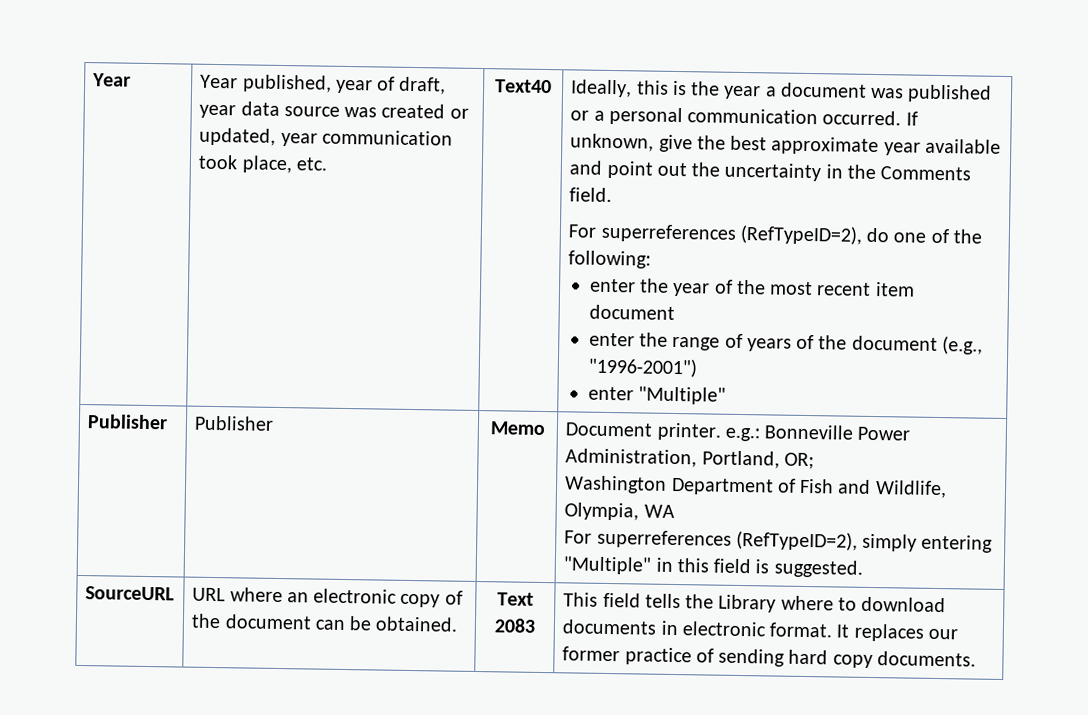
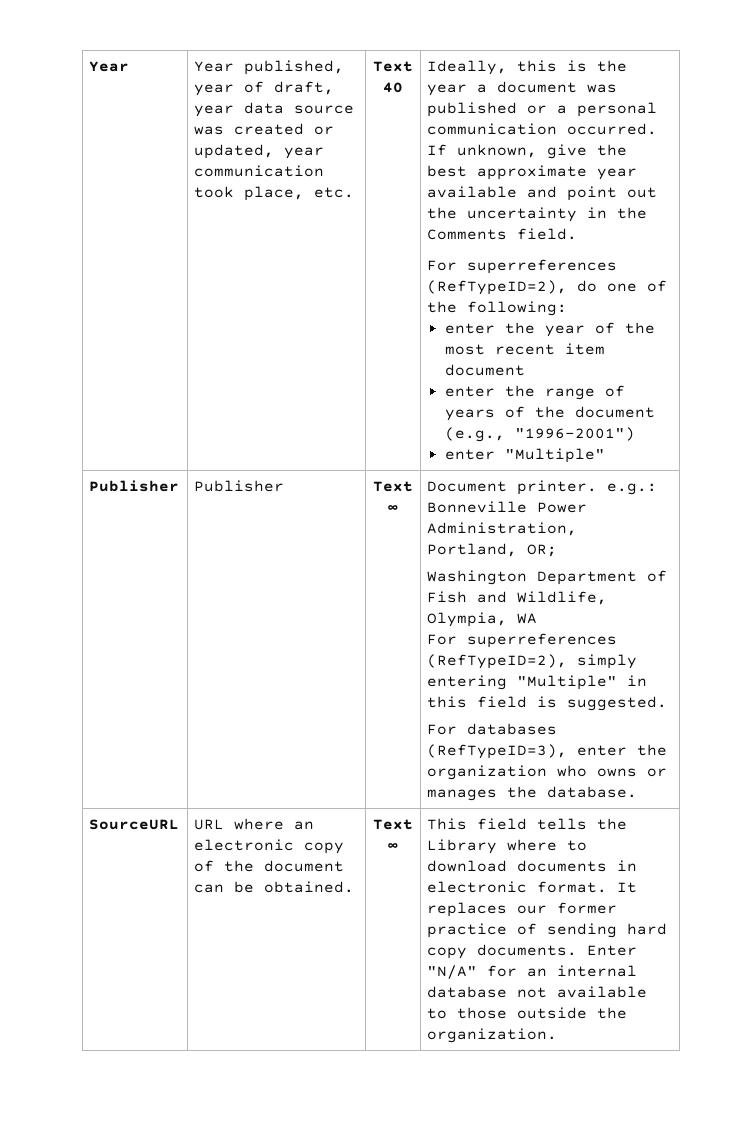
- Text40
+ Text 40
- Publisher | Memo
+ Publisher | Text ∞
+ For databases (RefTypeID=3), enter the organization who owns or manages the database.
- URL where an electronic copy of the document can be obtained. | Text 2083
+ URL where an electronic copy of the document can be obtained. | Text ∞
+ Enter "N/A" for an internal database not available to those outside the organization.

